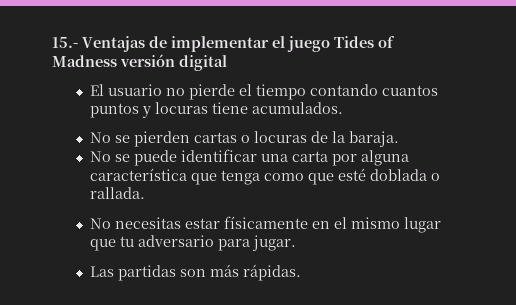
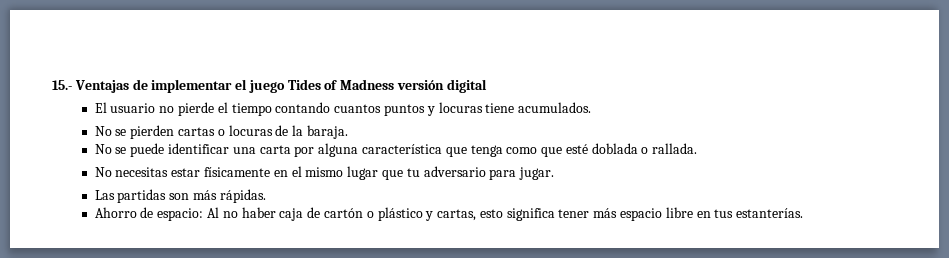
+ Ahorro de espacio: Al no haber caja de cartón o plástico y cartas, esto significa tener más espacio libre en tus estanterías.

